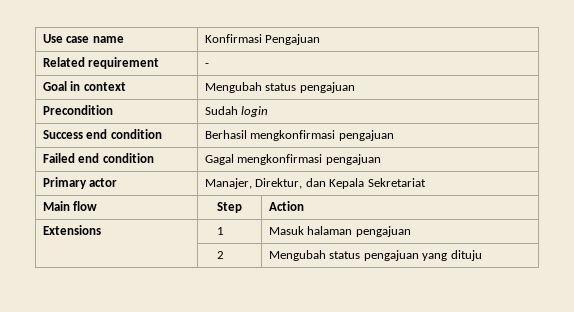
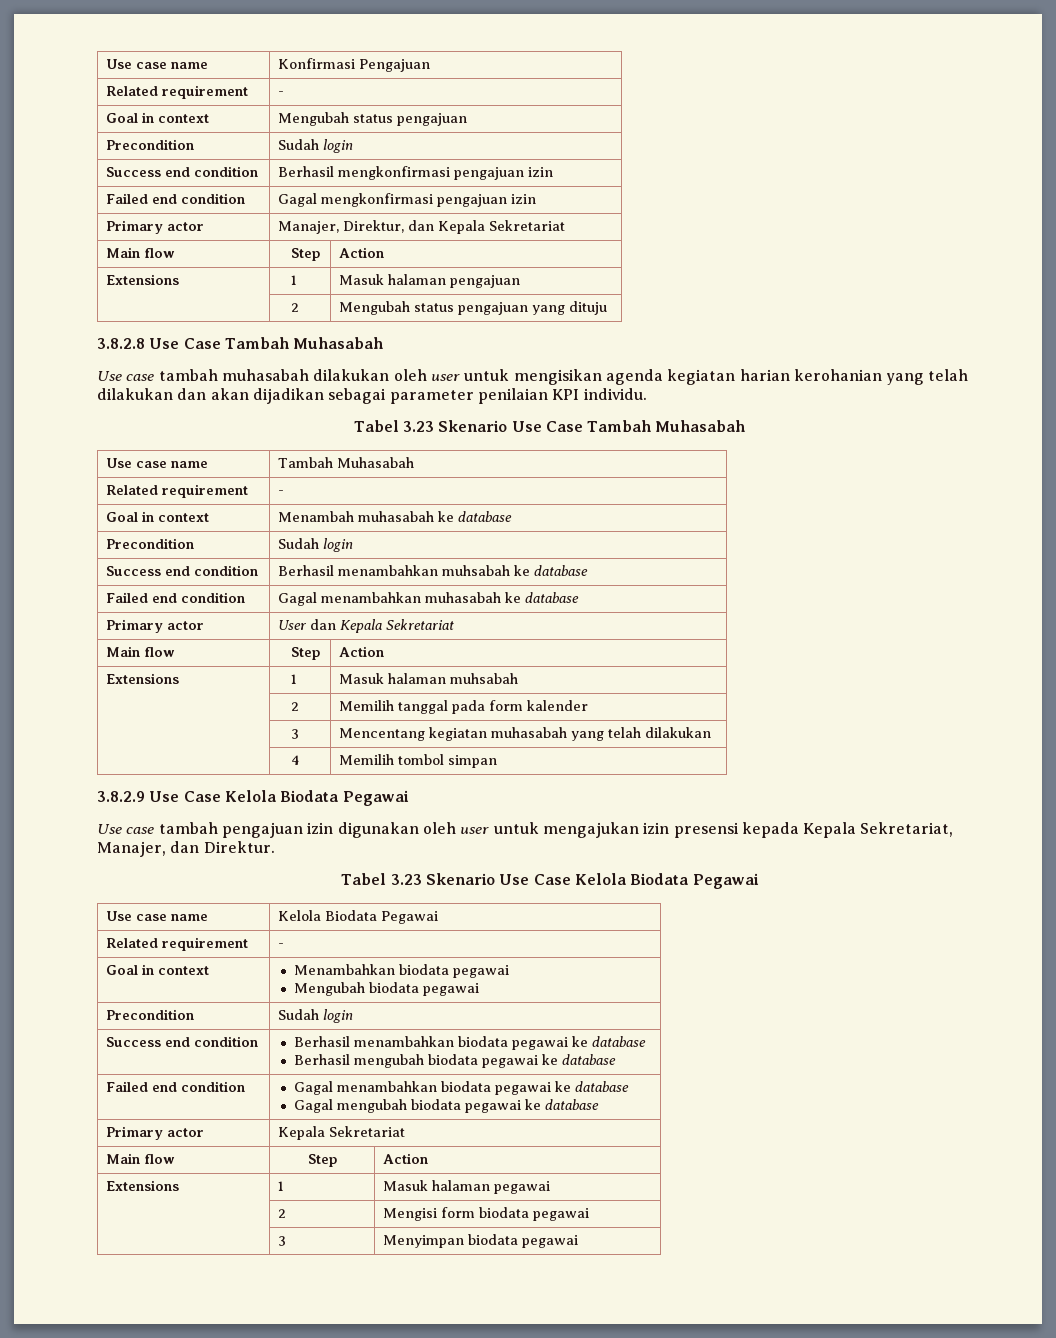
- Success end condition | Berhasil mengkonfirmasi pengajuan
+ Success end condition | Berhasil mengkonfirmasi pengajuan izin
- Failed end condition | Gagal mengkonfirmasi pengajuan
+ Failed end condition | Gagal mengkonfirmasi pengajuan izin
+ 3.8.2.8 Use Case Tambah Muhasabah
+ Use case tambah muhasabah dilakukan oleh user untuk mengisikan agenda kegiatan harian kerohanian yang telah dilakukan dan akan dijadikan sebagai parameter penilaian KPI individu.
+ Tabel 3.23 Skenario Use Case Tambah Muhasabah
+ Use case name | Tambah Muhasabah
+ Related requirement | -
+ Goal in context | Menambah muhasabah ke database
+ Precondition | Sudah login
+ Success end condition | Berhasil menambahkan muhsabah ke database
+ Failed end condition | Gagal menambahkan muhasabah ke database
+ Primary actor | User dan Kepala Sekretariat
+ Main flow | Step | Action
+ Extensions | 1 | Masuk halaman muhsabah
+ | 2 | Memilih tanggal pada form kalender
+ | 3 | Mencentang kegiatan muhasabah yang telah dilakukan
+ | 4 | Memilih tombol simpan
+ 3.8.2.9 Use Case Kelola Biodata Pegawai
+ Use case tambah pengajuan izin digunakan oleh user untuk mengajukan izin presensi kepada Kepala Sekretariat, Manajer, dan Direktur.
+ Tabel 3.23 Skenario Use Case Kelola Biodata Pegawai
+ Use case name | Kelola Biodata Pegawai
+ Related requirement | -
+ Goal in context | Menambahkan biodata pegawai
+ Mengubah biodata pegawai
+ Precondition | Sudah login
+ Success end condition | Berhasil menambahkan biodata pegawai ke database
+ Berhasil mengubah biodata pegawai ke database
+ Failed end condition | Gagal menambahkan biodata pegawai ke database
+ Gagal mengubah biodata pegawai ke database
+ Primary actor | Kepala Sekretariat
+ Main flow | Step | Action
+ Extensions | 1 | Masuk halaman pegawai
+ | 2 | Mengisi form biodata pegawai
+ | 3 | Menyimpan biodata pegawai

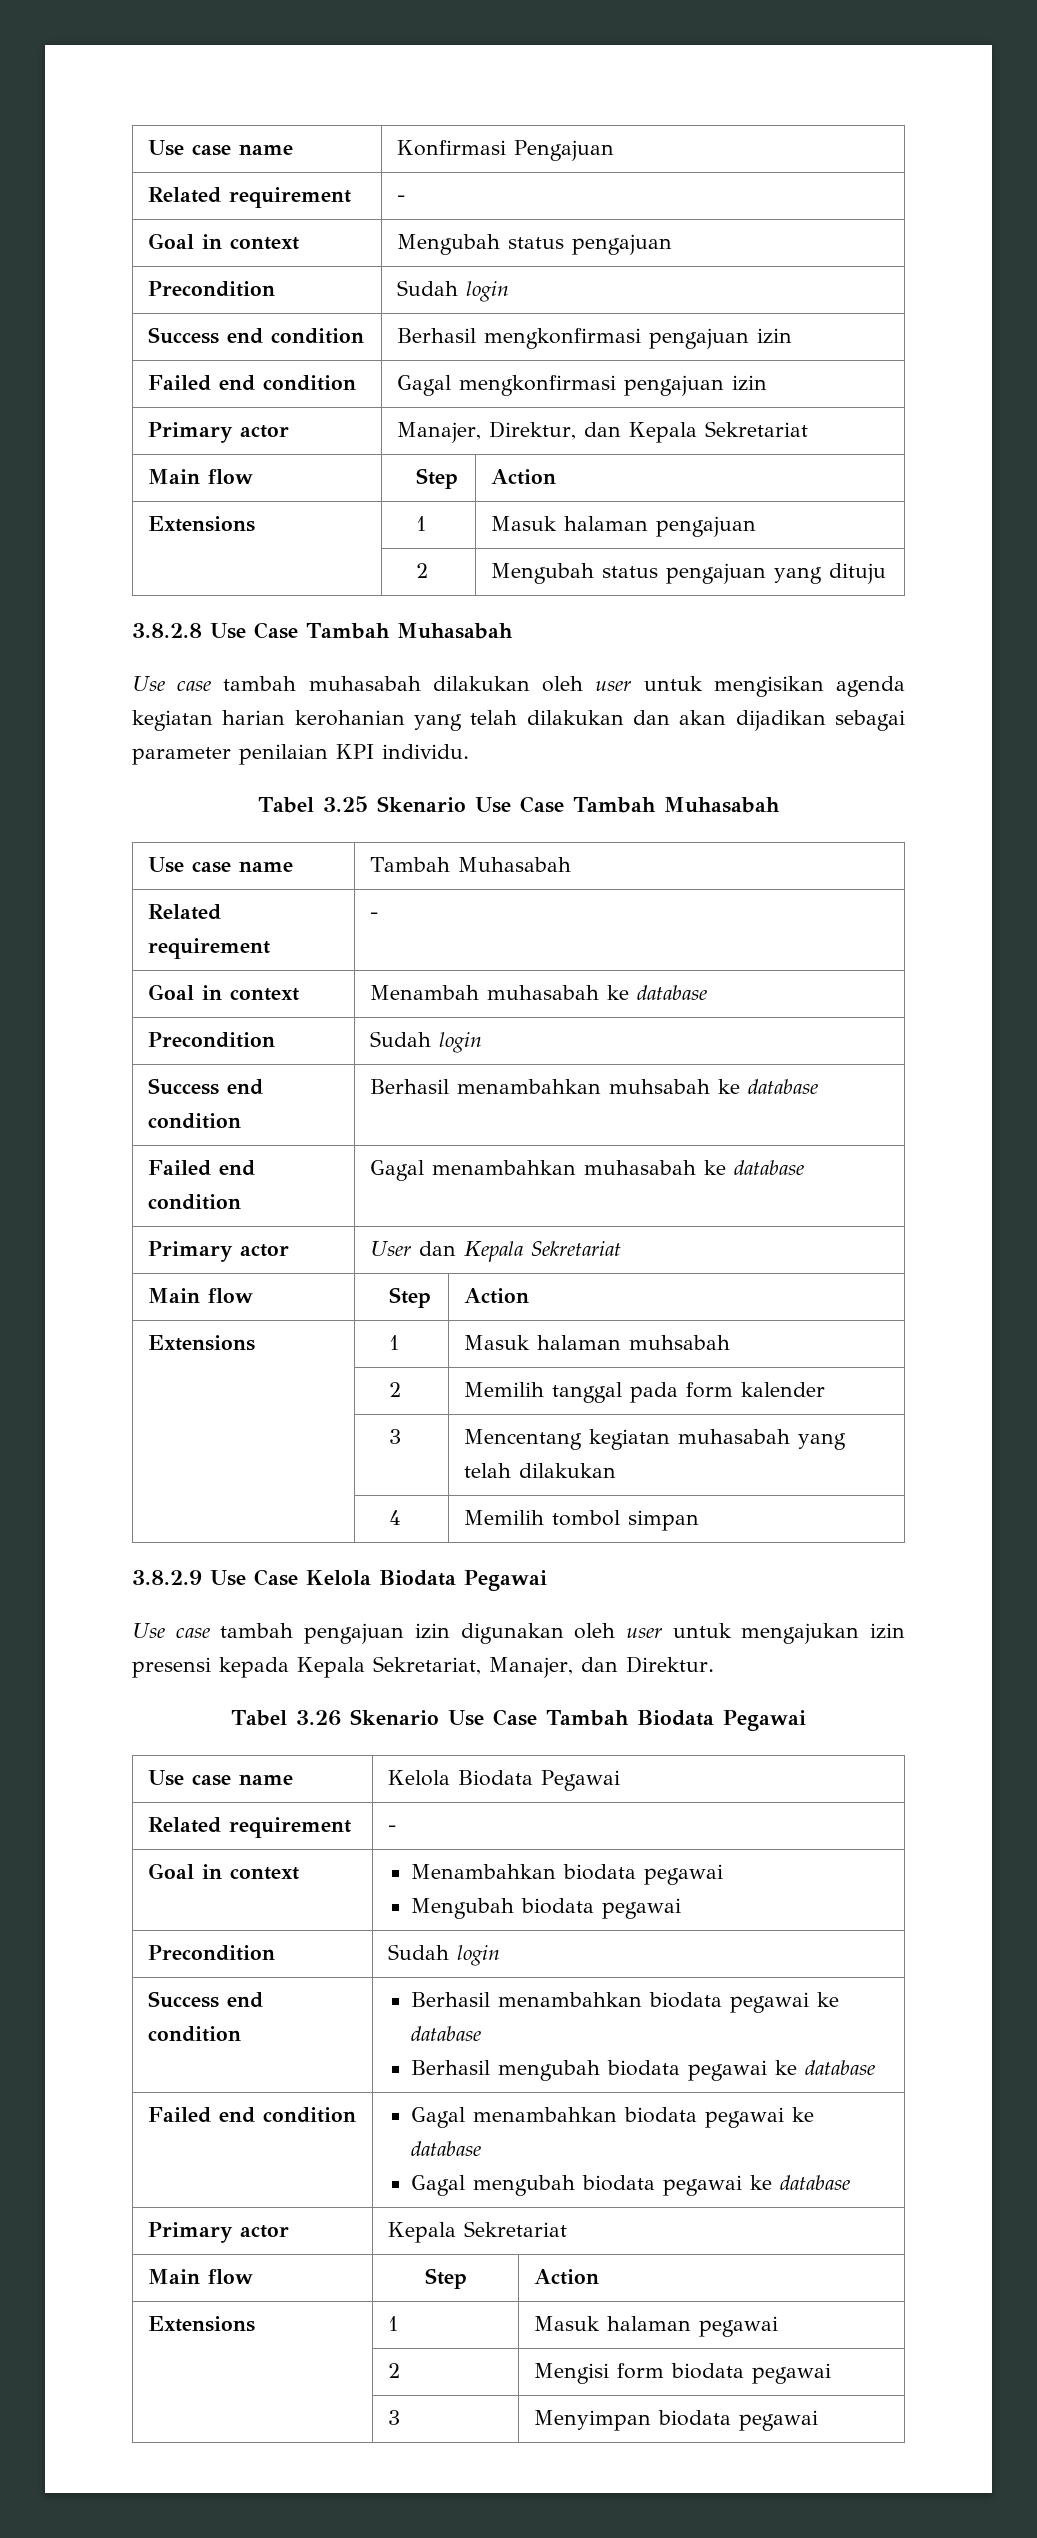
- Tabel 3.23 Skenario Use Case Tambah Muhasabah
+ Tabel 3.25 Skenario Use Case Tambah Muhasabah
- Tabel 3.23 Skenario Use Case Kelola Biodata Pegawai
+ Tabel 3.26 Skenario Use Case Tambah Biodata Pegawai

